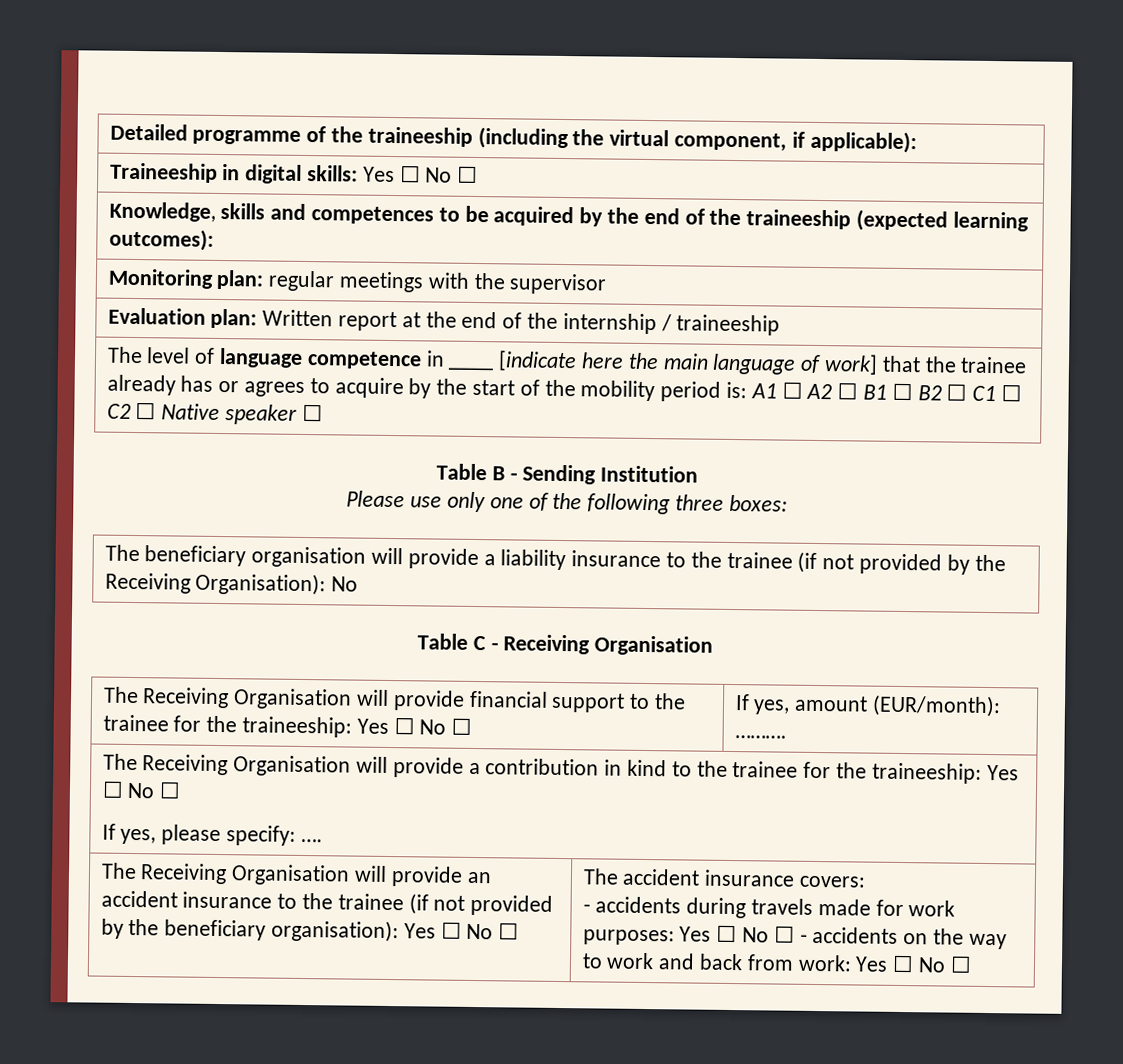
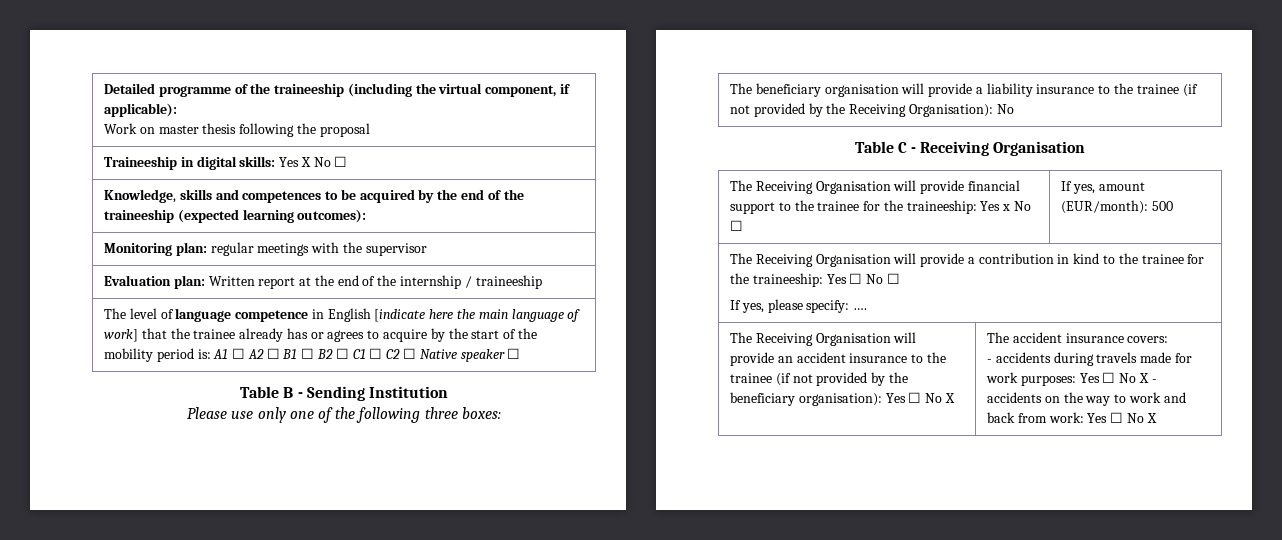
  Detailed programme of the traineeship (including the virtual component, if applicable):
+ Work on master thesis following the proposal
- Traineeship in digital skills: Yes ☐ No ☐
+ Traineeship in digital skills: Yes X No ☐
- The level of language competence in ____ [indicate here the main language of work] that the trainee already has or agrees to acquire by the start of the mobility period is: A1 ☐ A2 ☐ B1 ☐ B2 ☐ C1 ☐ C2 ☐ Native speaker ☐
+ The level of language competence in English [indicate here the main language of work] that the trainee already has or agrees to acquire by the start of the mobility period is: A1 ☐ A2 ☐ B1 ☐ B2 ☐ C1 ☐ C2 ☐ Native speaker ☐
- The Receiving Organisation will provide financial support to the trainee for the traineeship: Yes ☐ No ☐ | If yes, amount (EUR/month): ……….
+ The Receiving Organisation will provide financial support to the trainee for the traineeship: Yes x No ☐ | If yes, amount (EUR/month): 500
- The Receiving Organisation will provide an accident insurance to the trainee (if not provided by the beneficiary organisation): Yes ☐ No ☐
+ The Receiving Organisation will provide an accident insurance to the trainee (if not provided by the beneficiary organisation): Yes ☐ No X
- - accidents during travels made for work purposes: Yes ☐ No ☐ - accidents on the way to work and back from work: Yes ☐ No ☐
+ - accidents during travels made for work purposes: Yes ☐ No X - accidents on the way to work and back from work: Yes ☐ No X

